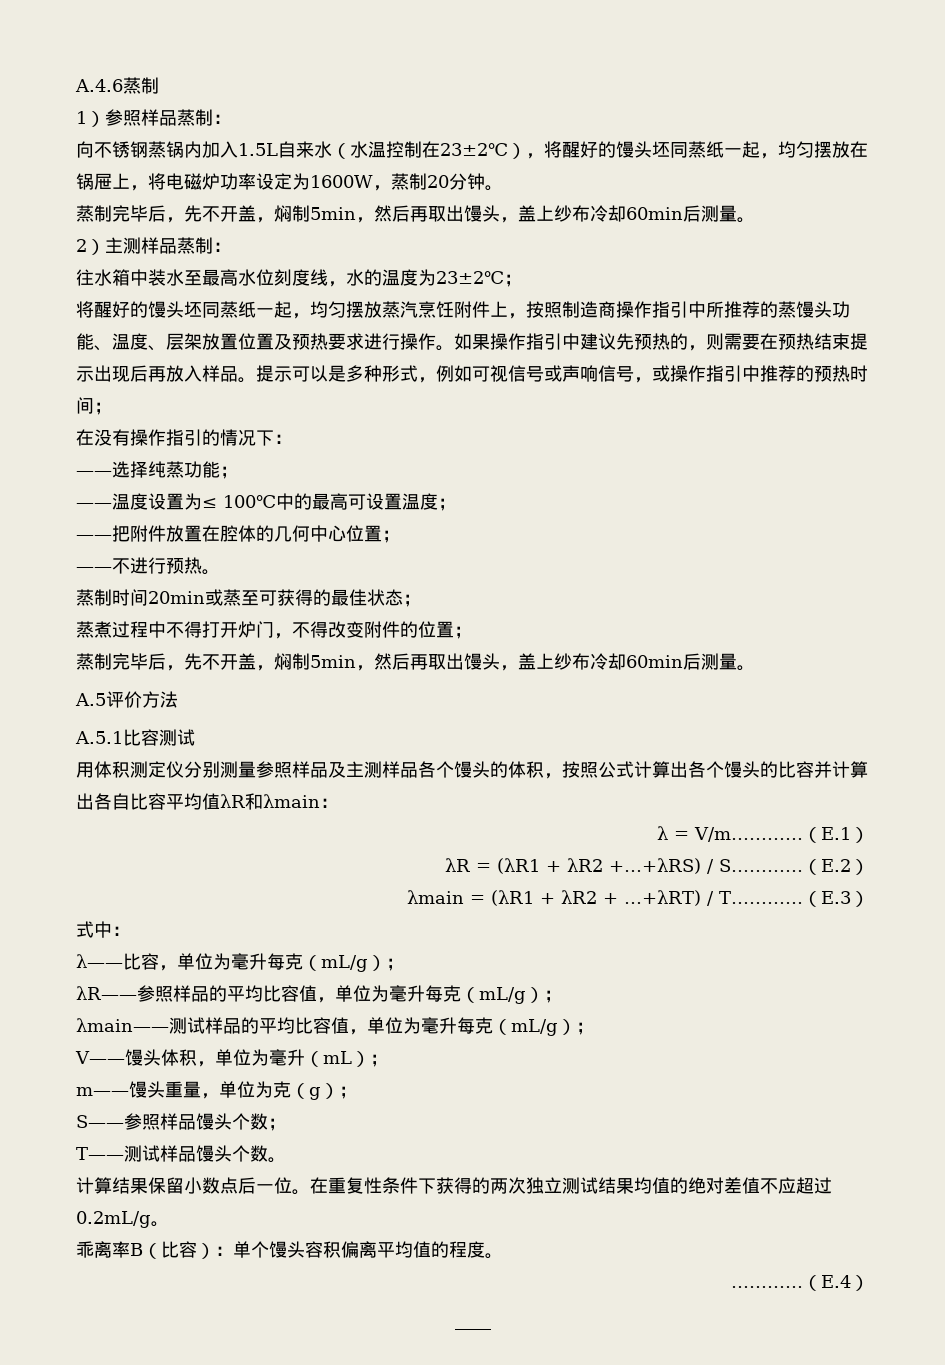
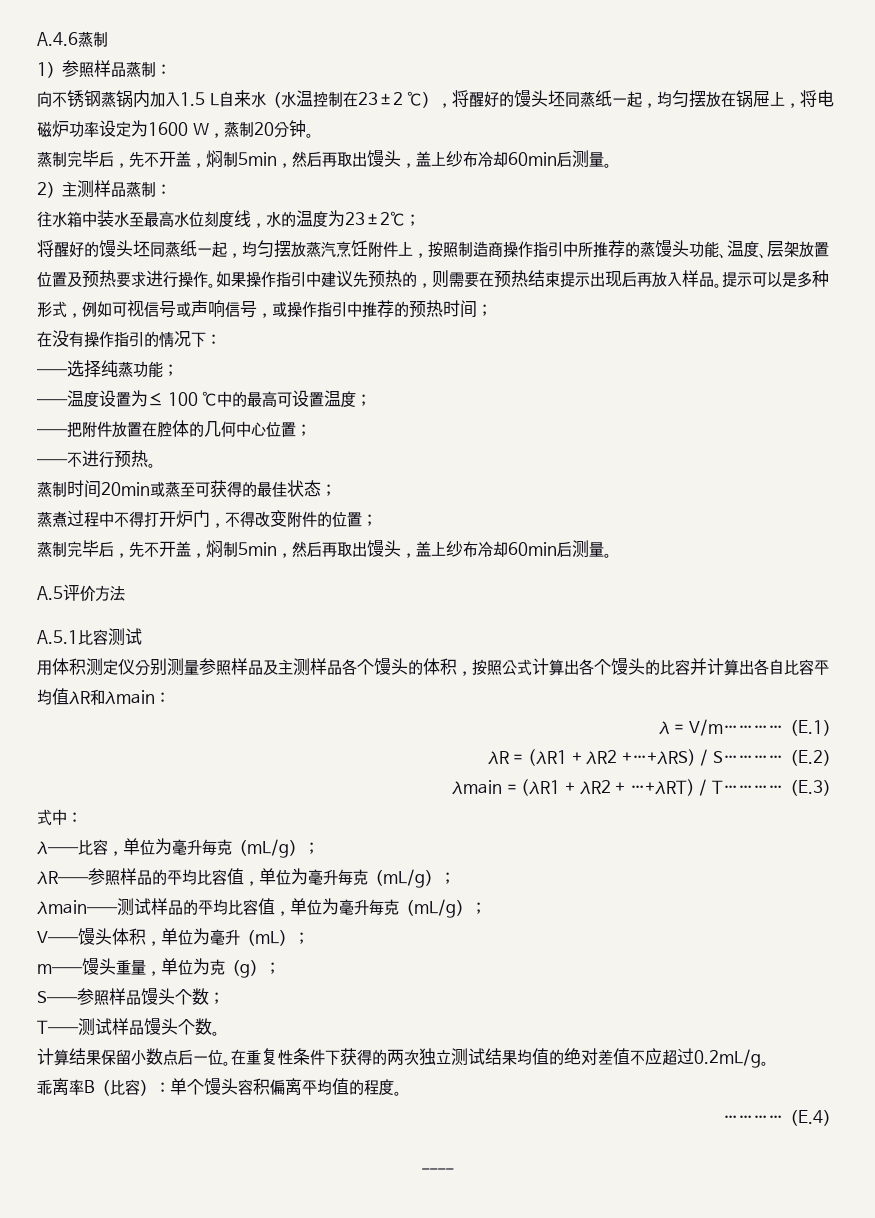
- 向不锈钢蒸锅内加入1.5L自来水（水温控制在23±2℃），将醒好的馒头坯同蒸纸一起，均匀摆放在锅屉上，将电磁炉功率设定为1600W，蒸制20分钟。
+ 向不锈钢蒸锅内加入1.5 L自来水（水温控制在23±2 ℃），将醒好的馒头坯同蒸纸一起，均匀摆放在锅屉上，将电磁炉功率设定为1600 W，蒸制20分钟。
- ——温度设置为≤ 100℃中的最高可设置温度；
+ ——温度设置为≤ 100 ℃中的最高可设置温度；

